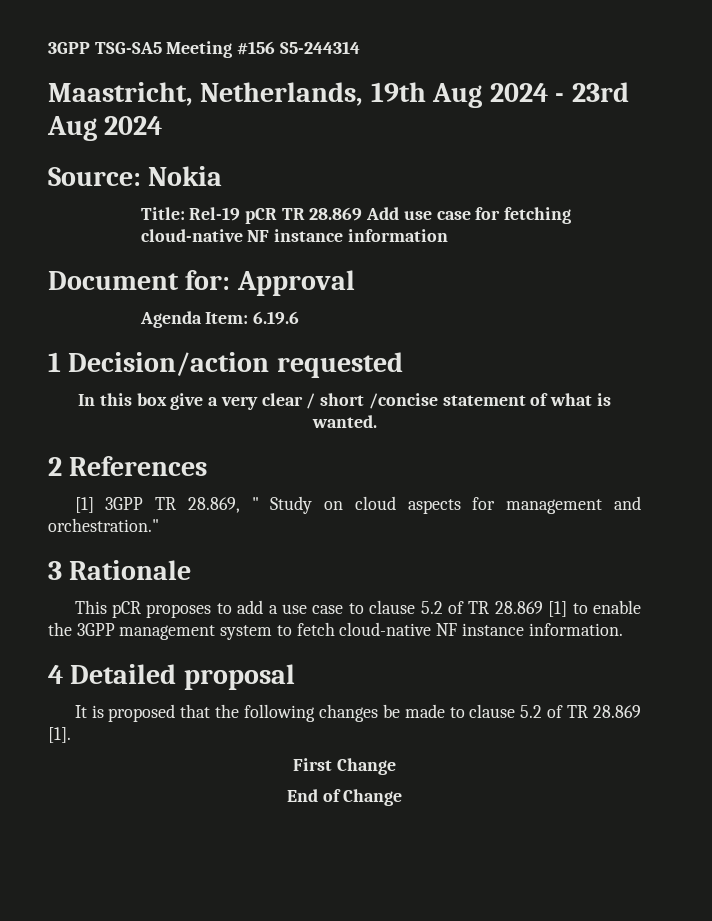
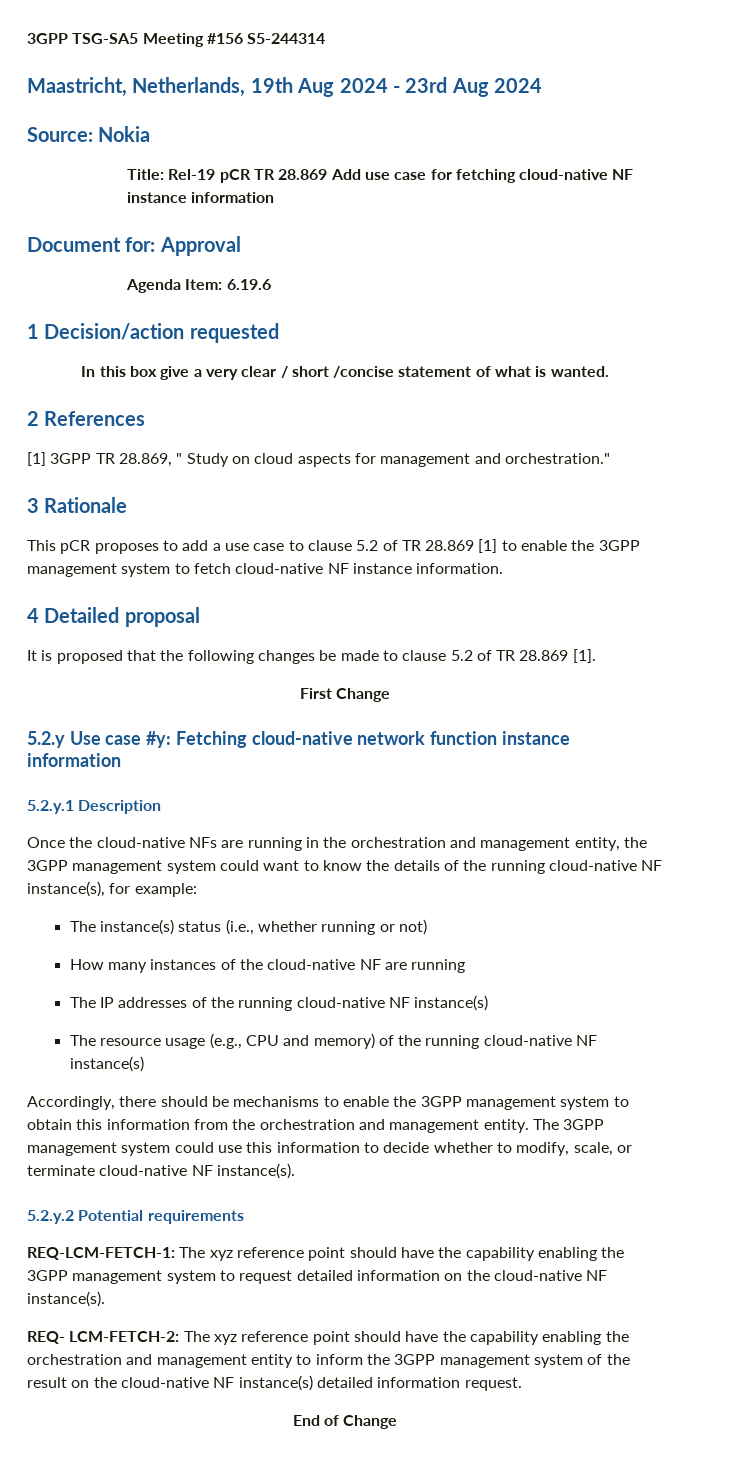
+ 5.2.y Use case #y: Fetching cloud-native network function instance information
+ 5.2.y.1 Description
+ Once the cloud-native NFs are running in the orchestration and management entity, the 3GPP management system could want to know the details of the running cloud-native NF instance(s), for example:
+ The instance(s) status (i.e., whether running or not)
+ How many instances of the cloud-native NF are running
+ The IP addresses of the running cloud-native NF instance(s)
+ The resource usage (e.g., CPU and memory) of the running cloud-native NF instance(s)
+ Accordingly, there should be mechanisms to enable the 3GPP management system to obtain this information from the orchestration and management entity. The 3GPP management system could use this information to decide whether to modify, scale, or terminate cloud-native NF instance(s).
+ 5.2.y.2 Potential requirements
+ REQ-LCM-FETCH-1: The xyz reference point should have the capability enabling the 3GPP management system to request detailed information on the cloud-native NF instance(s).
+ REQ- LCM-FETCH-2: The xyz reference point should have the capability enabling the orchestration and management entity to inform the 3GPP management system of the result on the cloud-native NF instance(s) detailed information request.

